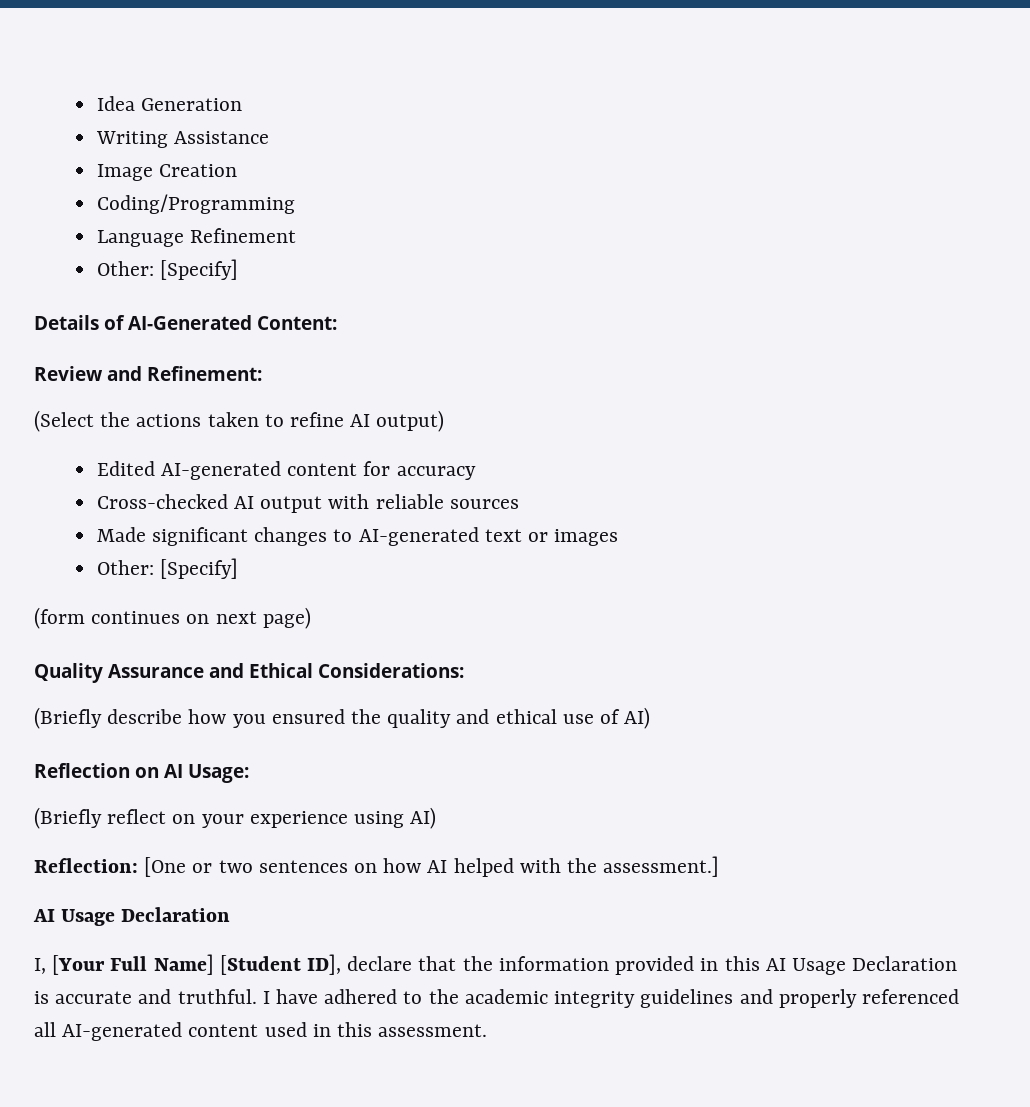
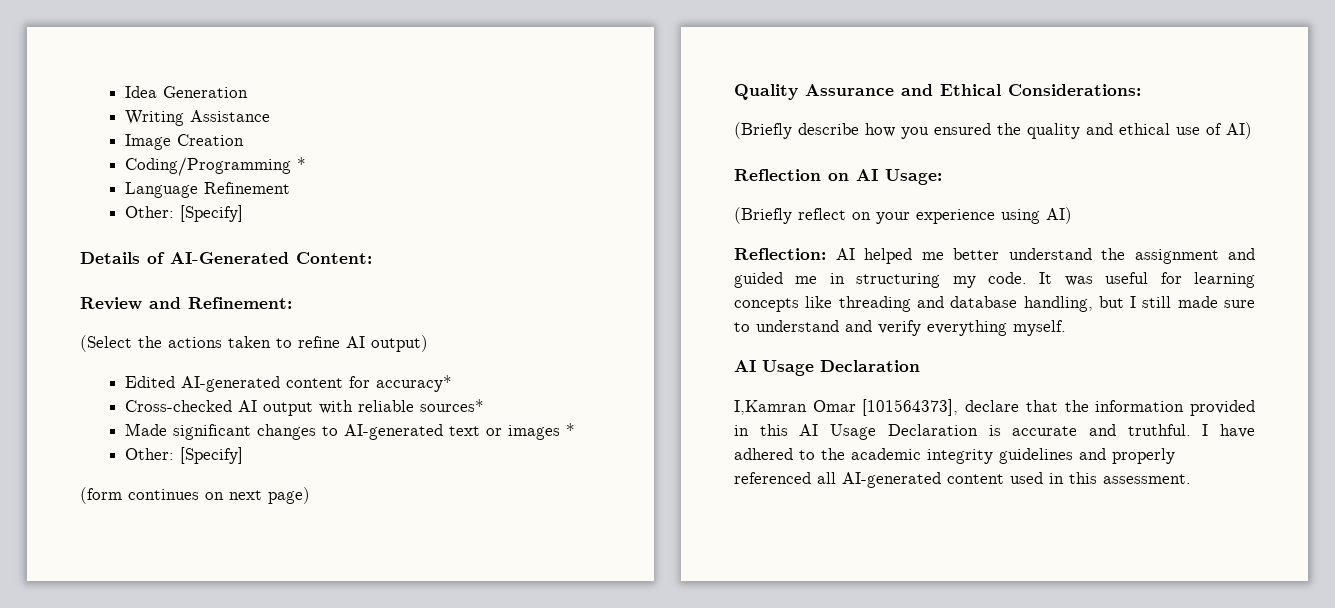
- Coding/Programming
+ Coding/Programming *
- Edited AI-generated content for accuracy
+ Edited AI-generated content for accuracy*
- Cross-checked AI output with reliable sources
+ Cross-checked AI output with reliable sources*
- Made significant changes to AI-generated text or images
+ Made significant changes to AI-generated text or images *
- Reflection: [One or two sentences on how AI helped with the assessment.]
+ Reflection: AI helped me better understand the assignment and guided me in structuring my code. It was useful for learning concepts like threading and database handling, but I still made sure to understand and verify everything myself.
  AI Usage Declaration
- I, [Your Full Name] [Student ID], declare that the information provided in this AI Usage Declaration is accurate and truthful.
+ I,Kamran Omar [101564373], declare that the information provided in this AI Usage Declaration is accurate and truthful.

